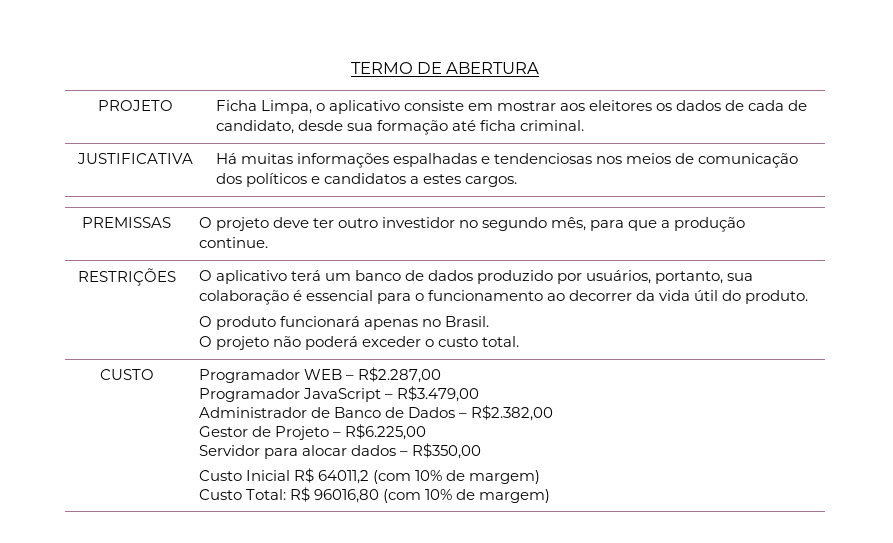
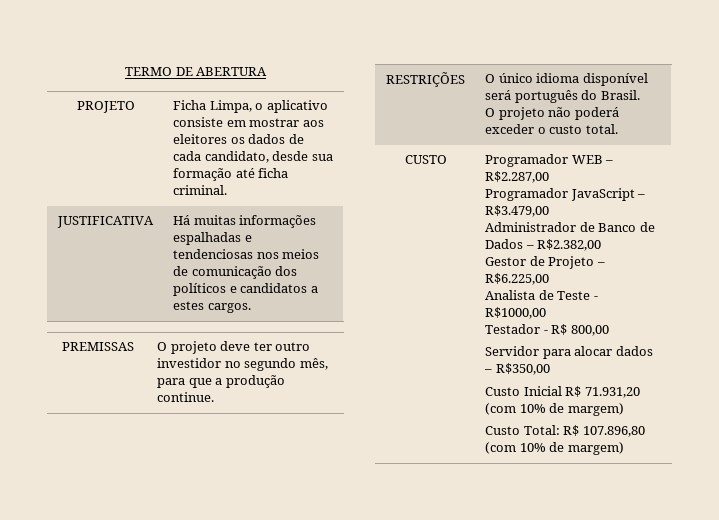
- PROJETO | Ficha Limpa, o aplicativo consiste em mostrar aos eleitores os dados de cada de candidato, desde sua formação até ficha criminal.
+ PROJETO | Ficha Limpa, o aplicativo consiste em mostrar aos eleitores os dados de cada candidato, desde sua formação até ficha criminal.
- RESTRIÇÕES | O aplicativo terá um banco de dados produzido por usuários, portanto, sua colaboração é essencial para o funcionamento ao decorrer da vida útil do produto.
- O produto funcionará apenas no Brasil.
+ RESTRIÇÕES | O único idioma disponível será português do Brasil.
+ Analista de Teste - R$1000,00
+ Testador - R$ 800,00
- Custo Inicial R$ 64011,2 (com 10% de margem)
+ Custo Inicial R$ 71.931,20 (com 10% de margem)
- Custo Total: R$ 96016,80 (com 10% de margem)
+ Custo Total: R$ 107.896,80 (com 10% de margem)

